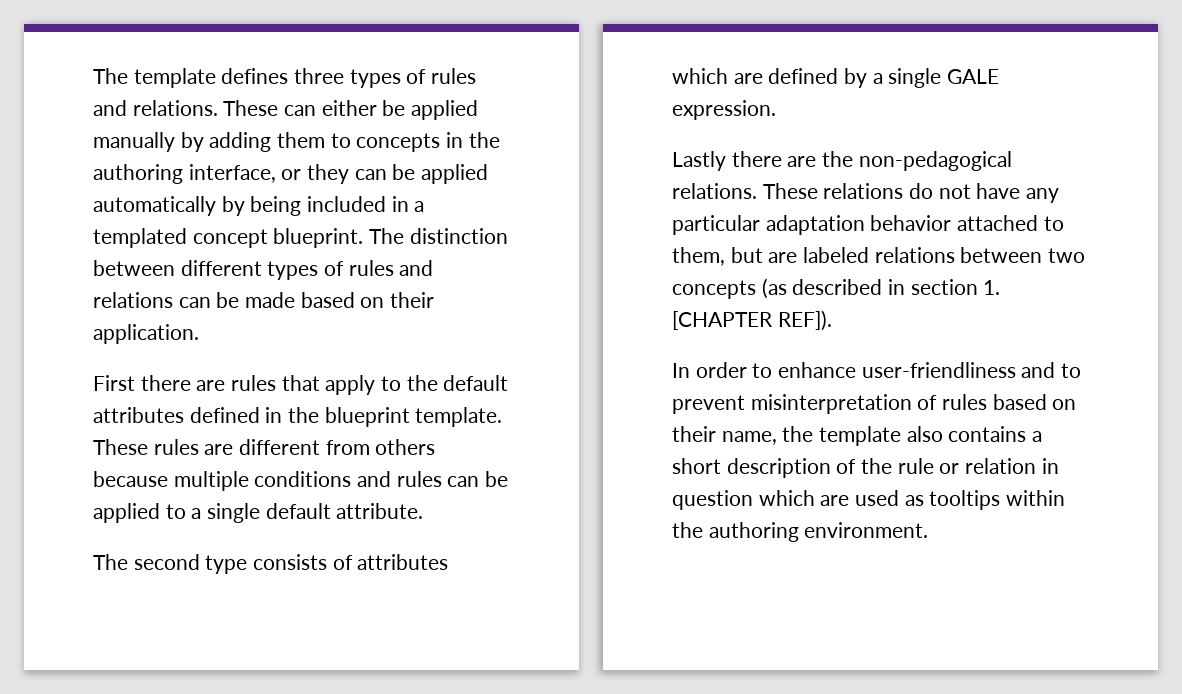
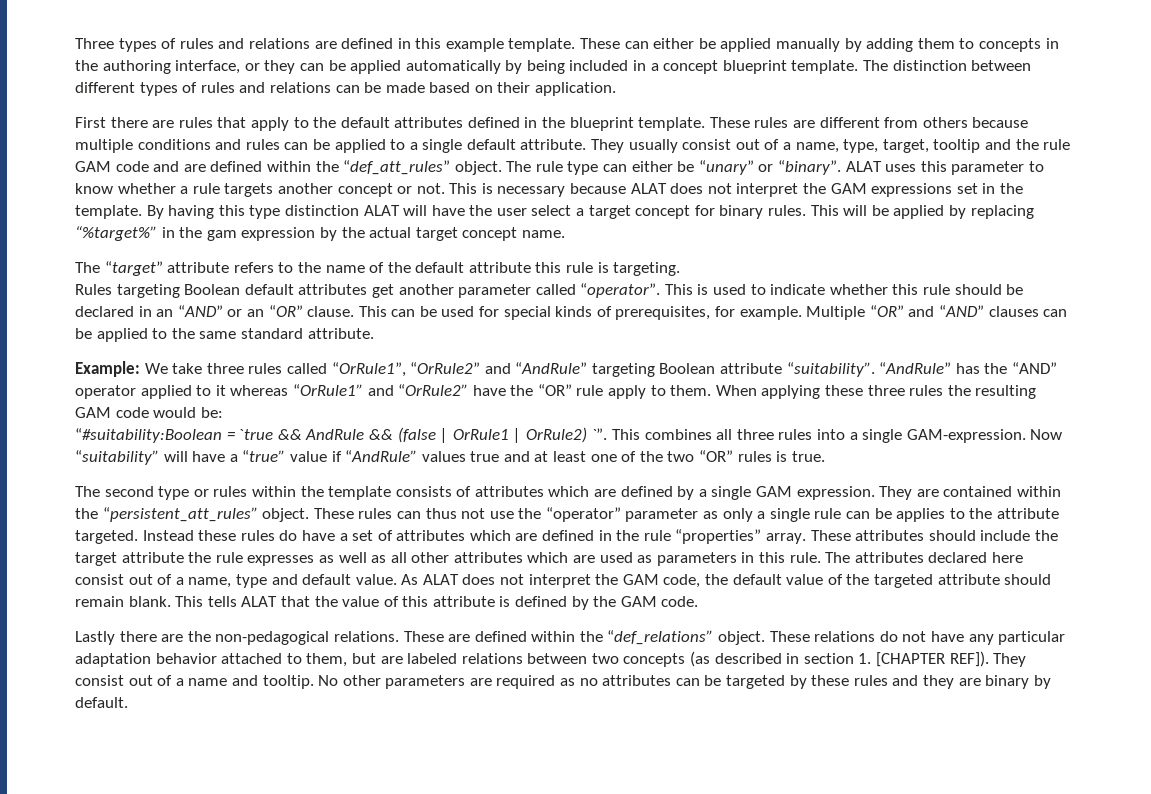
- The template defines three types of rules and relations.
+ Three types of rules and relations are defined in this example template.
- These can either be applied manually by adding them to concepts in the authoring interface, or they can be applied automatically by being included in a templated concept blueprint.
+ These can either be applied manually by adding them to concepts in the authoring interface, or they can be applied automatically by being included in a concept blueprint template.
- These rules are different from others because multiple conditions and rules can be applied to a single default attribute.
- The second type consists of attributes which are defined by a single GALE expression.
+ These rules are different from others because multiple conditions and rules can be applied to a single default attribute. They usually consist out of a name, type, target, tooltip and the rule GAM code and are defined within the “def_att_rules” object. The rule type can either be “unary” or “binary”. ALAT uses this parameter to know whether a rule targets another concept or not. This is necessary because ALAT does not interpret the GAM expressions set in the template. By having this type distinction ALAT will have the user select a target concept for binary rules. This will be applied by replacing “%target%” in the gam expression by the actual target concept name.
+ The “target” attribute refers to the name of the default attribute this rule is targeting.
+ Rules targeting Boolean default attributes get another parameter called “operator”. This is used to indicate whether this rule should be declared in an “AND” or an “OR” clause. This can be used for special kinds of prerequisites, for example. Multiple “OR” and “AND” clauses can be applied to the same standard attribute.
+ Example: We take three rules called “OrRule1”, “OrRule2” and “AndRule” targeting Boolean attribute “suitability”. “AndRule” has the “AND” operator applied to it whereas “OrRule1” and “OrRule2” have the “OR” rule apply to them. When applying these three rules the resulting GAM code would be:
+ “#suitability:Boolean = `true && AndRule && (false | OrRule1 | OrRule2) `”. This combines all three rules into a single GAM-expression. Now “suitability” will have a “true” value if “AndRule” values true and at least one of the two “OR” rules is true.
+ The second type or rules within the template consists of attributes which are defined by a single GAM expression. They are contained within the “persistent_att_rules” object. These rules can thus not use the “operator” parameter as only a single rule can be applies to the attribute targeted. Instead these rules do have a set of attributes which are defined in the rule “properties” array. These attributes should include the target attribute the rule expresses as well as all other attributes which are used as parameters in this rule. The attributes declared here consist out of a name, type and default value. As ALAT does not interpret the GAM code, the default value of the targeted attribute should remain blank. This tells ALAT that the value of this attribute is defined by the GAM code.
- These relations do not have any particular adaptation behavior attached to them, but are labeled relations between two concepts (as described in section 1. [CHAPTER REF]).
- In order to enhance user-friendliness and to prevent misinterpretation of rules based on their name, the template also contains a short description of the rule or relation in question which are used as tooltips within the authoring environment.
+ These are defined within the “def_relations” object. These relations do not have any particular adaptation behavior attached to them, but are labeled relations between two concepts (as described in section 1. [CHAPTER REF]). They consist out of a name and tooltip. No other parameters are required as no attributes can be targeted by these rules and they are binary by default.

